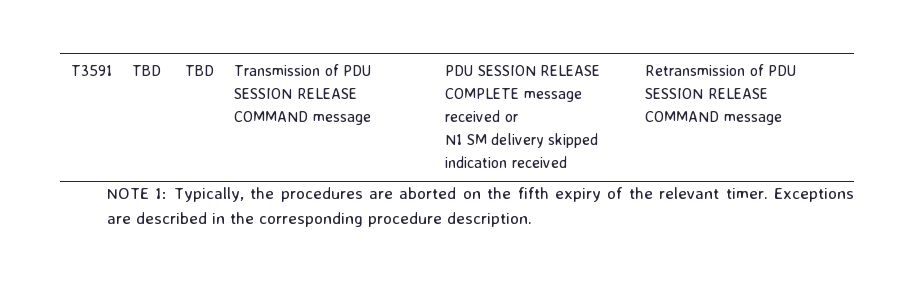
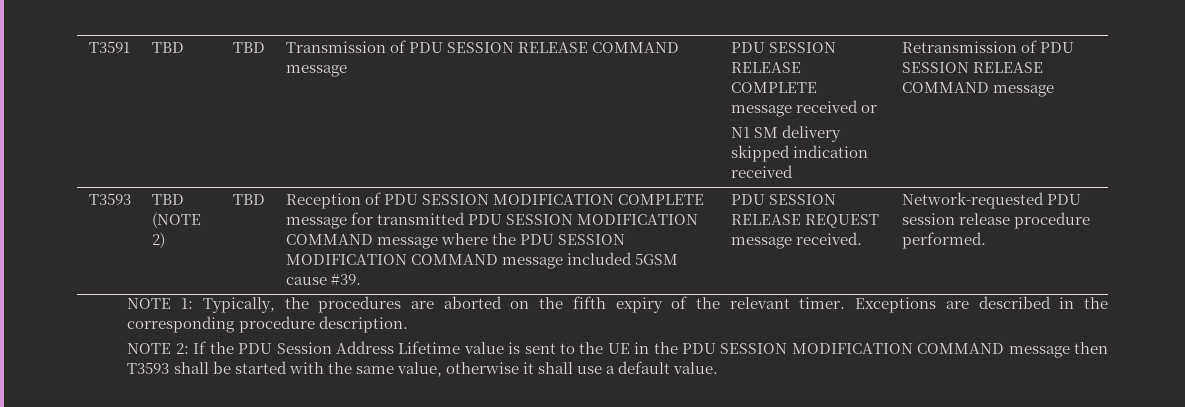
+ T3593 | TBD (NOTE 2) | TBD | Reception of PDU SESSION MODIFICATION COMPLETE message for transmitted PDU SESSION MODIFICATION COMMAND message where the PDU SESSION MODIFICATION COMMAND message included 5GSM cause #39. | PDU SESSION RELEASE REQUEST message received. | Network-requested PDU session release procedure performed.
+ NOTE 2: If the PDU Session Address Lifetime value is sent to the UE in the PDU SESSION MODIFICATION COMMAND message then T3593 shall be started with the same value, otherwise it shall use a default value.

